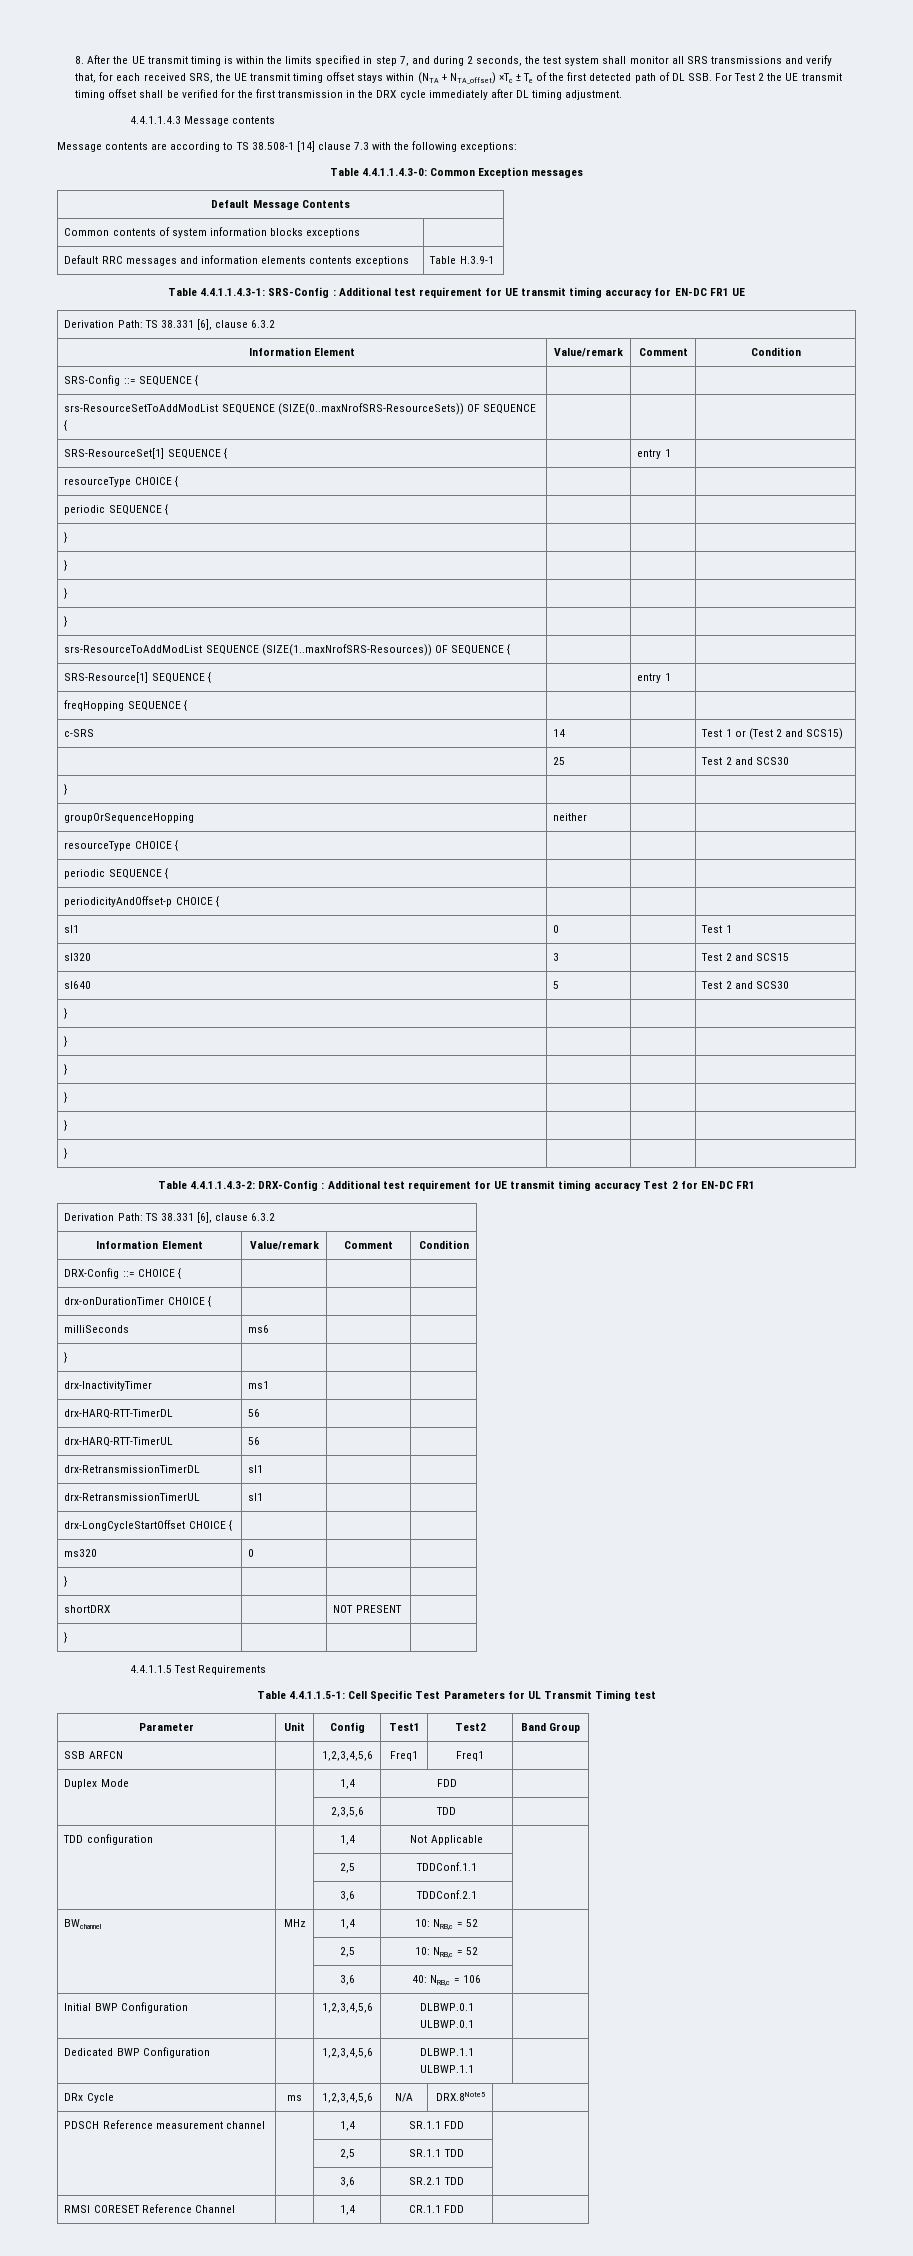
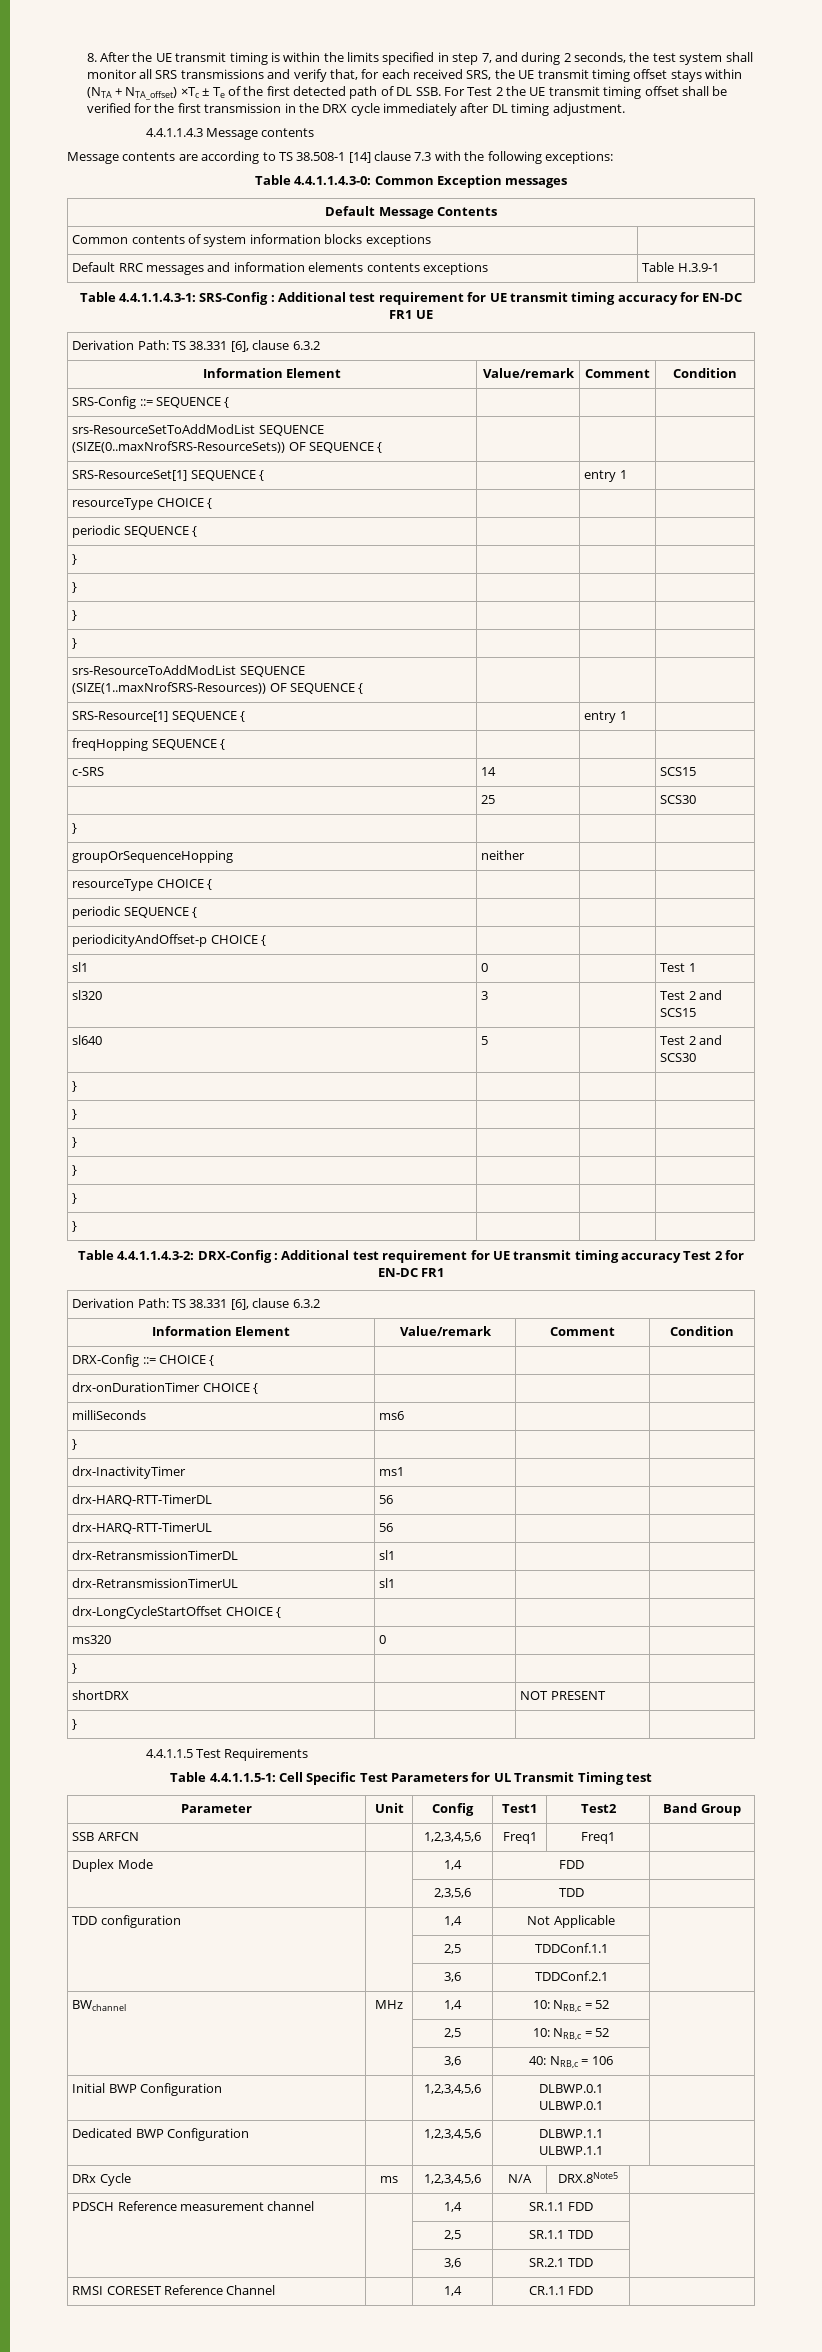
- c-SRS | 14 | | Test 1 or (Test 2 and SCS15)
- | 25 | | Test 2 and SCS30
+ c-SRS | 14 | | SCS15
+ | 25 | | SCS30

